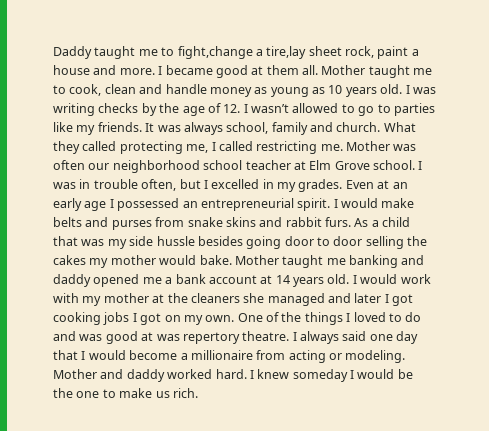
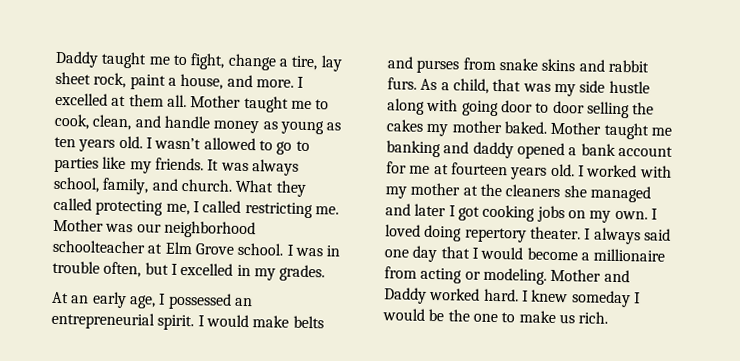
- Daddy taught me to fight,change a tire,lay sheet rock, paint a house and more.
+ Daddy taught me to fight, change a tire, lay sheet rock, paint a house, and more.
- I became good at them all.
+ I excelled at them all.
- Mother taught me to cook, clean and handle money as young as 10 years old. I was writing checks by the age of 12. I wasn’t allowed to go to parties like my friends.
+ Mother taught me to cook, clean, and handle money as young as ten years old. I wasn’t allowed to go to parties like my friends.
- It was always school, family and church.
+ It was always school, family, and church.
- Mother was often our neighborhood school teacher at Elm Grove school.
+ Mother was our neighborhood schoolteacher at Elm Grove school.
- I was in trouble often, but I excelled in my grades. Even at an early age I possessed an entrepreneurial spirit.
+ I was in trouble often, but I excelled in my grades.
+ At an early age, I possessed an entrepreneurial spirit.
- As a child that was my side hussle besides going door to door selling the cakes my mother would bake.
+ As a child, that was my side hustle along with going door to door selling the cakes my mother baked.
- Mother taught me banking and daddy opened me a bank account at 14 years old. I would work with my mother at the cleaners she managed and later I got cooking jobs I got on my own.
+ Mother taught me banking and daddy opened a bank account for me at fourteen years old. I worked with my mother at the cleaners she managed and later I got cooking jobs on my own.
- One of the things I loved to do and was good at was repertory theatre.
+ I loved doing repertory theater.
- Mother and daddy worked hard.
+ Mother and Daddy worked hard.

